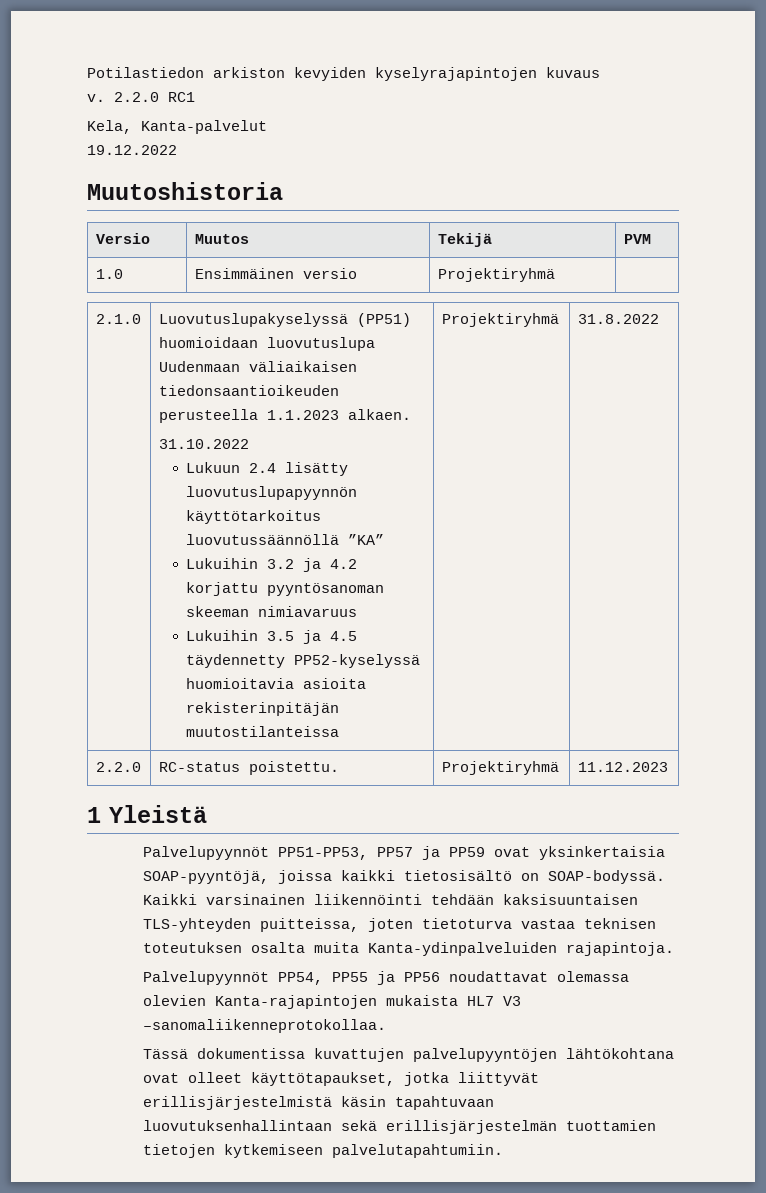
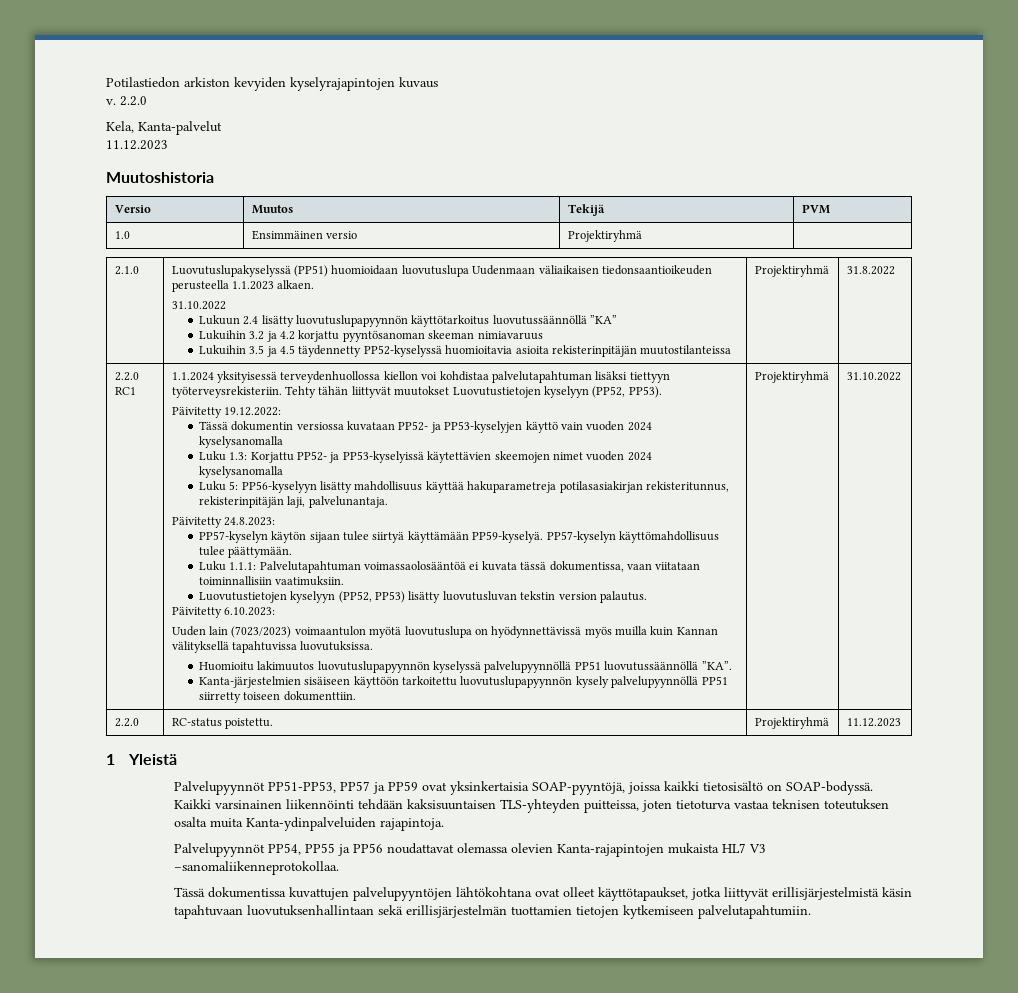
- v. 2.2.0 RC1
+ v. 2.2.0
  Kela, Kanta-palvelut
- 19.12.2022
+ 11.12.2023
+ 2.2.0 RC1 | 1.1.2024 yksityisessä terveydenhuollossa kiellon voi kohdistaa palvelutapahtuman lisäksi tiettyyn työterveysrekisteriin. Tehty tähän liittyvät muutokset Luovutustietojen kyselyyn (PP52, PP53).
+ Päivitetty 19.12.2022:
+ Tässä dokumentin versiossa kuvataan PP52- ja PP53-kyselyjen käyttö vain vuoden 2024 kyselysanomalla
+ Luku 1.3: Korjattu PP52- ja PP53-kyselyissä käytettävien skeemojen nimet vuoden 2024 kyselysanomalla
+ Luku 5: PP56-kyselyyn lisätty mahdollisuus käyttää hakuparametreja potilasasiakirjan rekisteritunnus, rekisterinpitäjän laji, palvelunantaja.
+ Päivitetty 24.8.2023:
+ PP57-kyselyn käytön sijaan tulee siirtyä käyttämään PP59-kyselyä. PP57-kyselyn käyttömahdollisuus tulee päättymään.
+ Luku 1.1.1: Palvelutapahtuman voimassaolosääntöä ei kuvata tässä dokumentissa, vaan viitataan toiminnallisiin vaatimuksiin.
+ Luovutustietojen kyselyyn (PP52, PP53) lisätty luovutusluvan tekstin version palautus.
+ Päivitetty 6.10.2023:
+ Uuden lain (7023/2023) voimaantulon myötä luovutuslupa on hyödynnettävissä myös muilla kuin Kannan välityksellä tapahtuvissa luovutuksissa.
+ Huomioitu lakimuutos luovutuslupapyynnön kyselyssä palvelupyynnöllä PP51 luovutussäännöllä ”KA”.
+ Kanta-järjestelmien sisäiseen käyttöön tarkoitettu luovutuslupapyynnön kysely palvelupyynnöllä PP51 siirretty toiseen dokumenttiin. | Projektiryhmä | 31.10.2022

